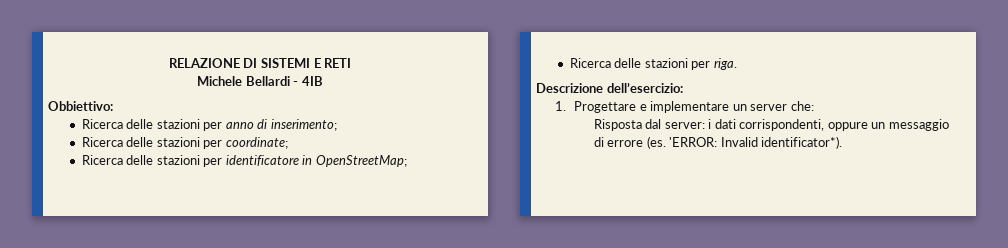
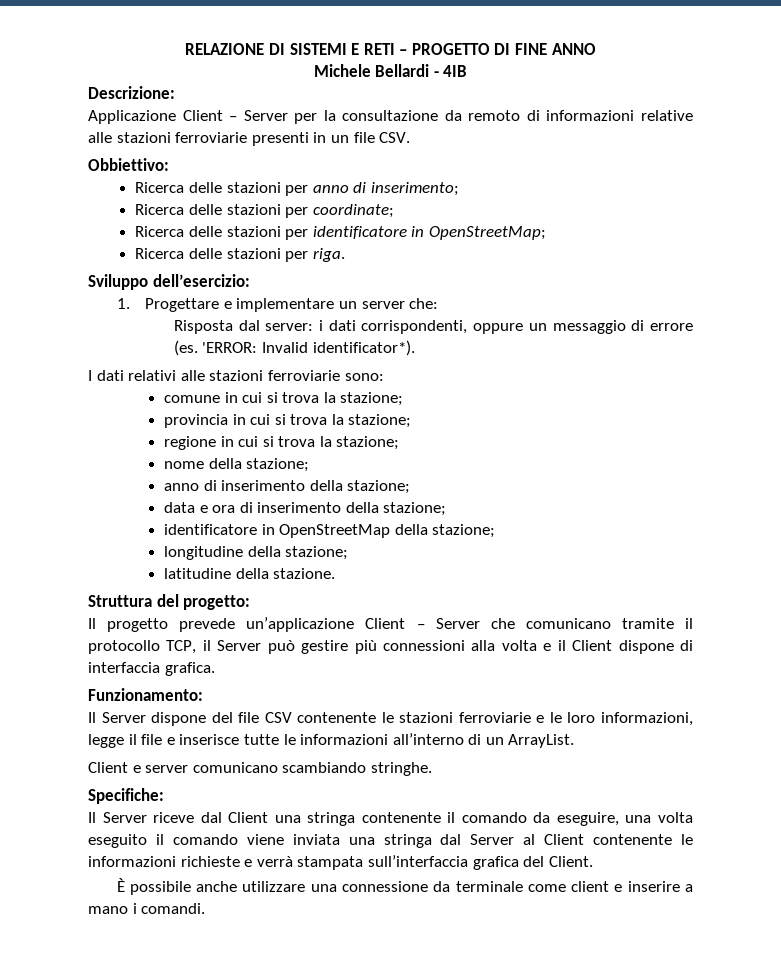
- RELAZIONE DI SISTEMI E RETI
+ RELAZIONE DI SISTEMI E RETI – PROGETTO DI FINE ANNO
+ Descrizione:
+ Applicazione Client – Server per la consultazione da remoto di informazioni relative alle stazioni ferroviarie presenti in un file CSV.
- Descrizione dell’esercizio:
+ Sviluppo dell’esercizio:
+ I dati relativi alle stazioni ferroviarie sono:
+ comune in cui si trova la stazione;
+ provincia in cui si trova la stazione;
+ regione in cui si trova la stazione;
+ nome della stazione;
+ anno di inserimento della stazione;
+ data e ora di inserimento della stazione;
+ identificatore in OpenStreetMap della stazione;
+ longitudine della stazione;
+ latitudine della stazione.
+ Struttura del progetto:
+ Il progetto prevede un’applicazione Client – Server che comunicano tramite il protocollo TCP, il Server può gestire più connessioni alla volta e il Client dispone di interfaccia grafica.
+ Funzionamento:
+ Il Server dispone del file CSV contenente le stazioni ferroviarie e le loro informazioni, legge il file e inserisce tutte le informazioni all’interno di un ArrayList.
+ Client e server comunicano scambiando stringhe.
+ Specifiche:
+ Il Server riceve dal Client una stringa contenente il comando da eseguire, una volta eseguito il comando viene inviata una stringa dal Server al Client contenente le informazioni richieste e verrà stampata sull’interfaccia grafica del Client.
+ È possibile anche utilizzare una connessione da terminale come client e inserire a mano i comandi.

